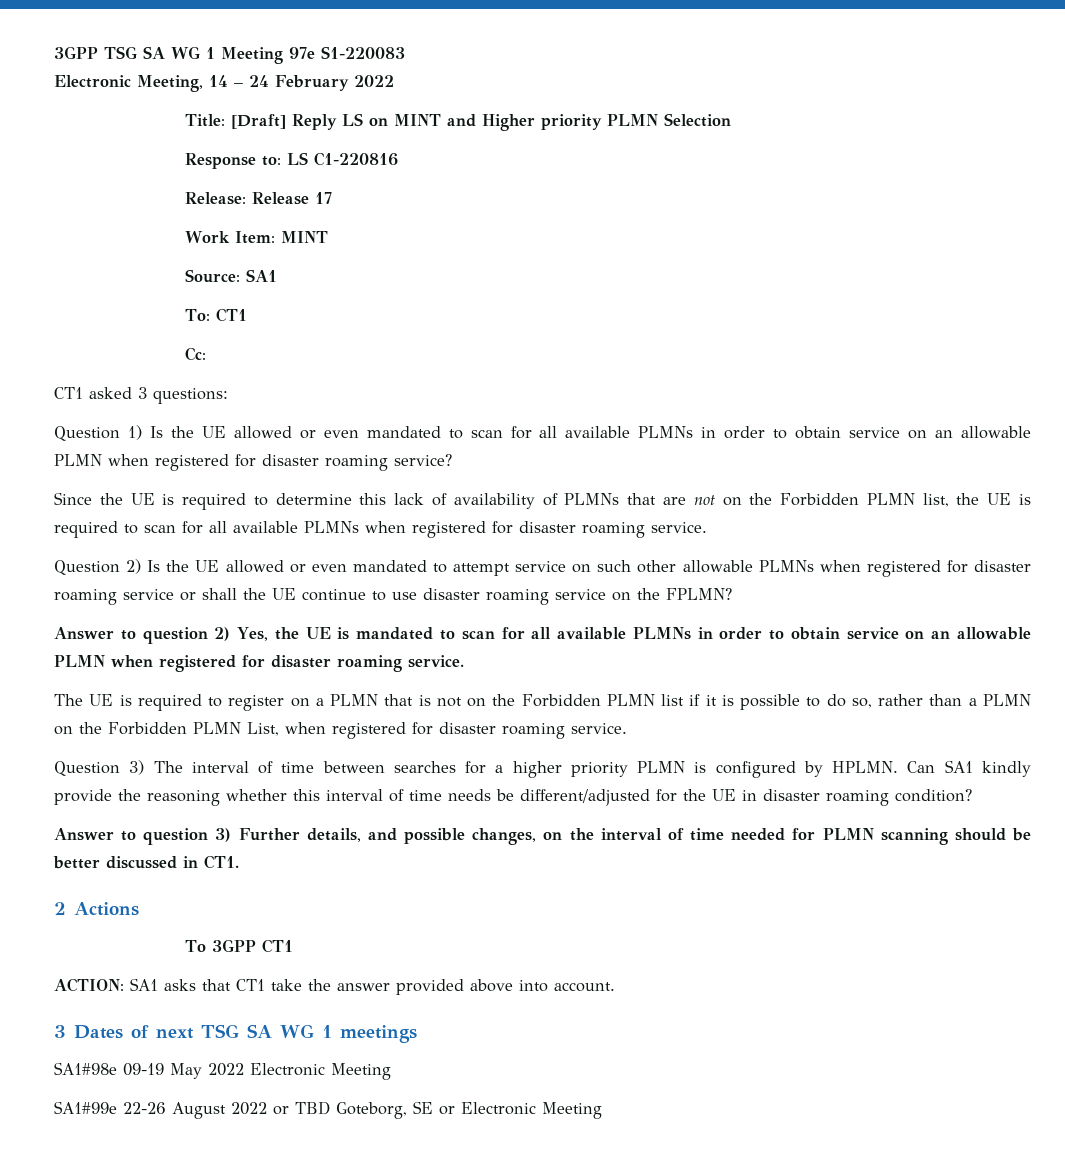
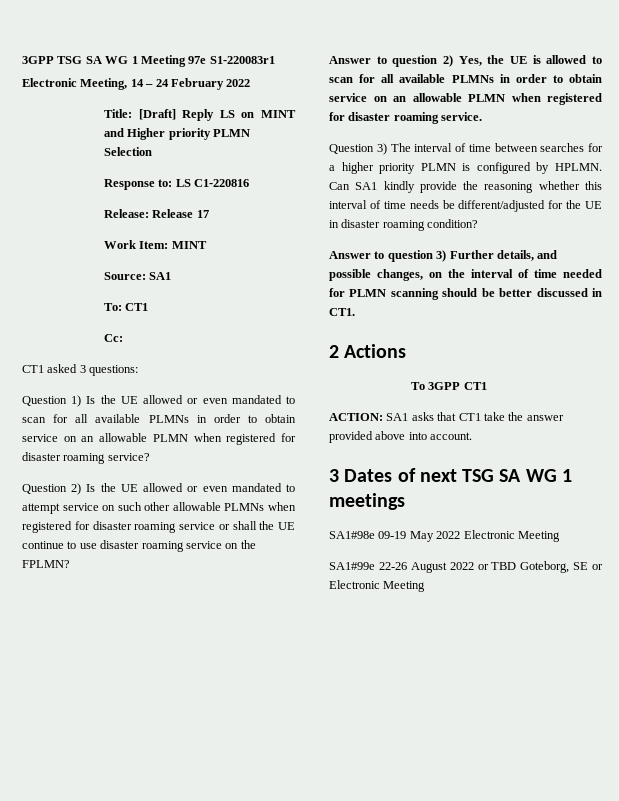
- 3GPP TSG SA WG 1 Meeting 97e S1-220083
+ 3GPP TSG SA WG 1 Meeting 97e S1-220083r1
- Since the UE is required to determine this lack of availability of PLMNs that are not on the Forbidden PLMN list, the UE is required to scan for all available PLMNs when registered for disaster roaming service.
- Answer to question 2) Yes, the UE is mandated to scan for all available PLMNs in order to obtain service on an allowable PLMN when registered for disaster roaming service.
+ Answer to question 2) Yes, the UE is allowed to scan for all available PLMNs in order to obtain service on an allowable PLMN when registered for disaster roaming service.
- The UE is required to register on a PLMN that is not on the Forbidden PLMN list if it is possible to do so, rather than a PLMN on the Forbidden PLMN List, when registered for disaster roaming service.

